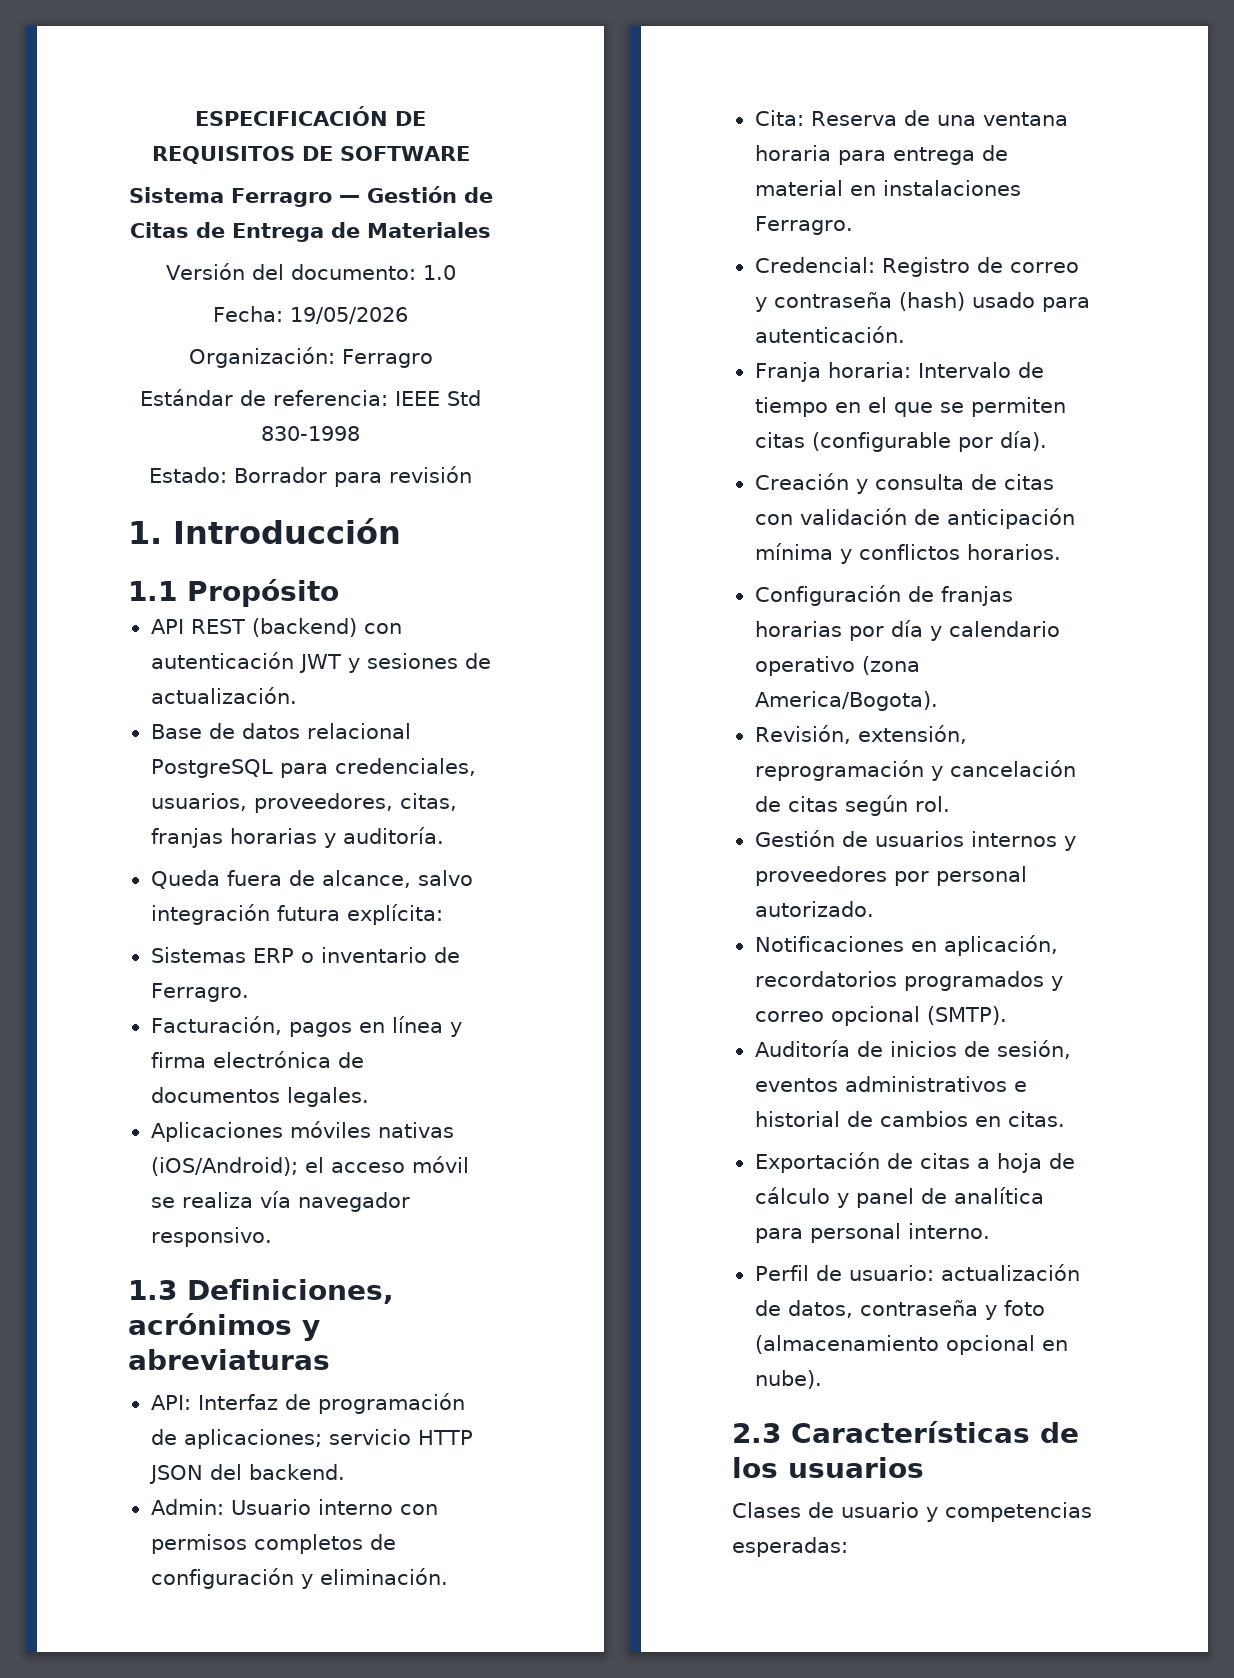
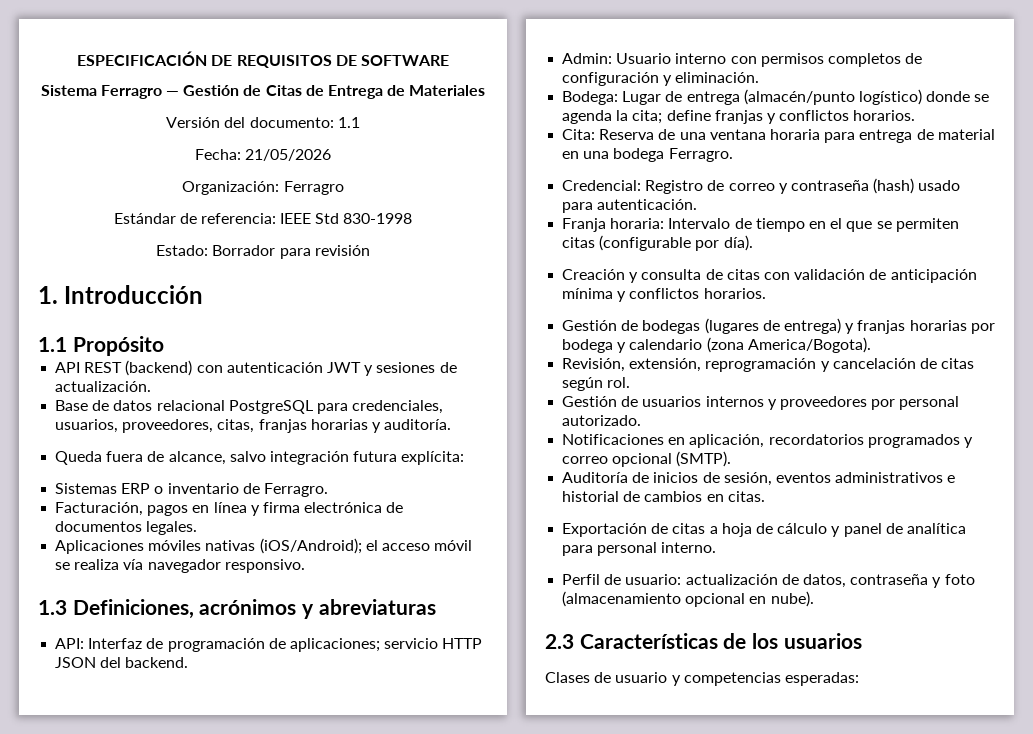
- Versión del documento: 1.0
+ Versión del documento: 1.1
- Fecha: 19/05/2026
+ Fecha: 21/05/2026
+ Bodega: Lugar de entrega (almacén/punto logístico) donde se agenda la cita; define franjas y conflictos horarios.
- Cita: Reserva de una ventana horaria para entrega de material en instalaciones Ferragro.
+ Cita: Reserva de una ventana horaria para entrega de material en una bodega Ferragro.
- Configuración de franjas horarias por día y calendario operativo (zona America/Bogota).
+ Gestión de bodegas (lugares de entrega) y franjas horarias por bodega y calendario (zona America/Bogota).

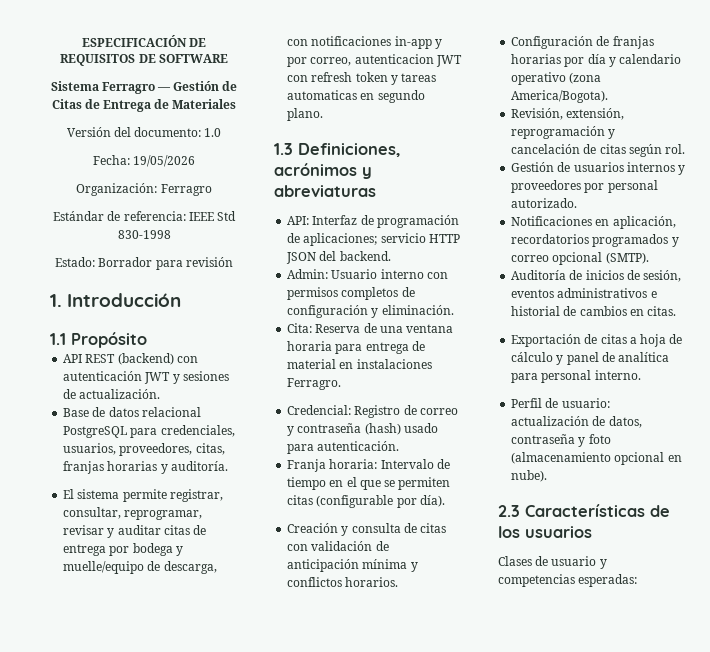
- Versión del documento: 1.1
+ Versión del documento: 1.0
- Fecha: 21/05/2026
+ Fecha: 19/05/2026
- Queda fuera de alcance, salvo integración futura explícita:
- Sistemas ERP o inventario de Ferragro.
- Facturación, pagos en línea y firma electrónica de documentos legales.
- Aplicaciones móviles nativas (iOS/Android); el acceso móvil se realiza vía navegador responsivo.
+ El sistema permite registrar, consultar, reprogramar, revisar y auditar citas de entrega por bodega y muelle/equipo de descarga, con notificaciones in-app y por correo, autenticacion JWT con refresh token y tareas automaticas en segundo plano.
- Bodega: Lugar de entrega (almacén/punto logístico) donde se agenda la cita; define franjas y conflictos horarios.
- Cita: Reserva de una ventana horaria para entrega de material en una bodega Ferragro.
+ Cita: Reserva de una ventana horaria para entrega de material en instalaciones Ferragro.
- Gestión de bodegas (lugares de entrega) y franjas horarias por bodega y calendario (zona America/Bogota).
+ Configuración de franjas horarias por día y calendario operativo (zona America/Bogota).

